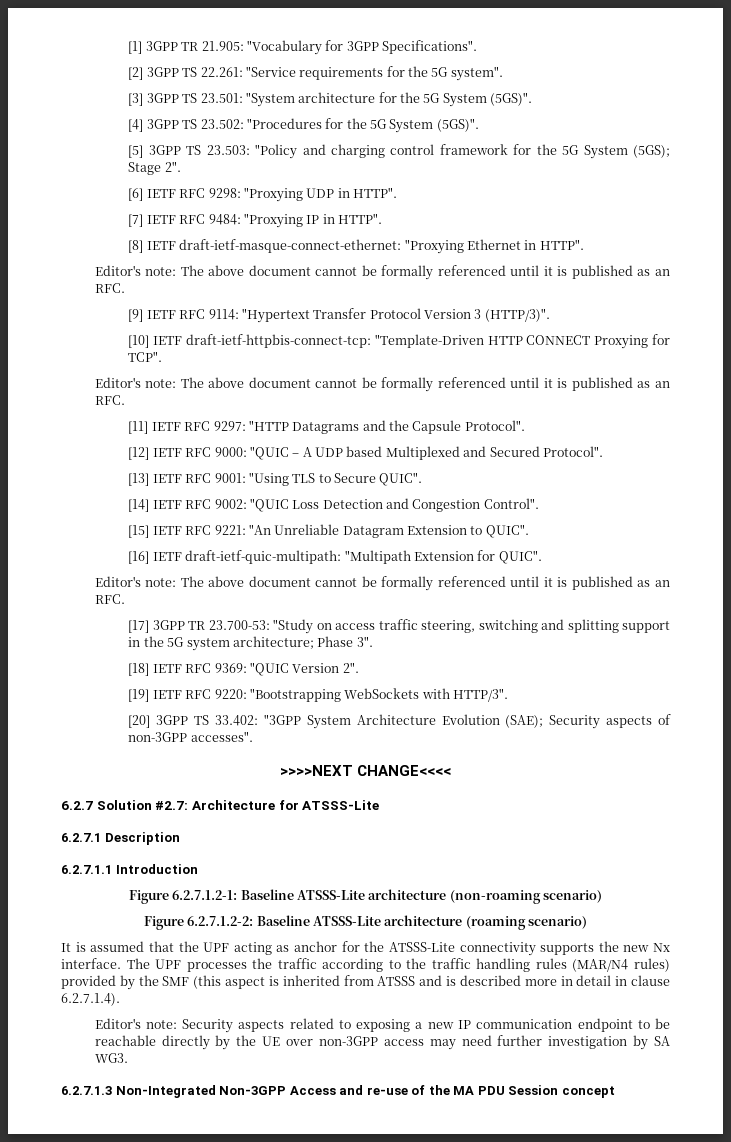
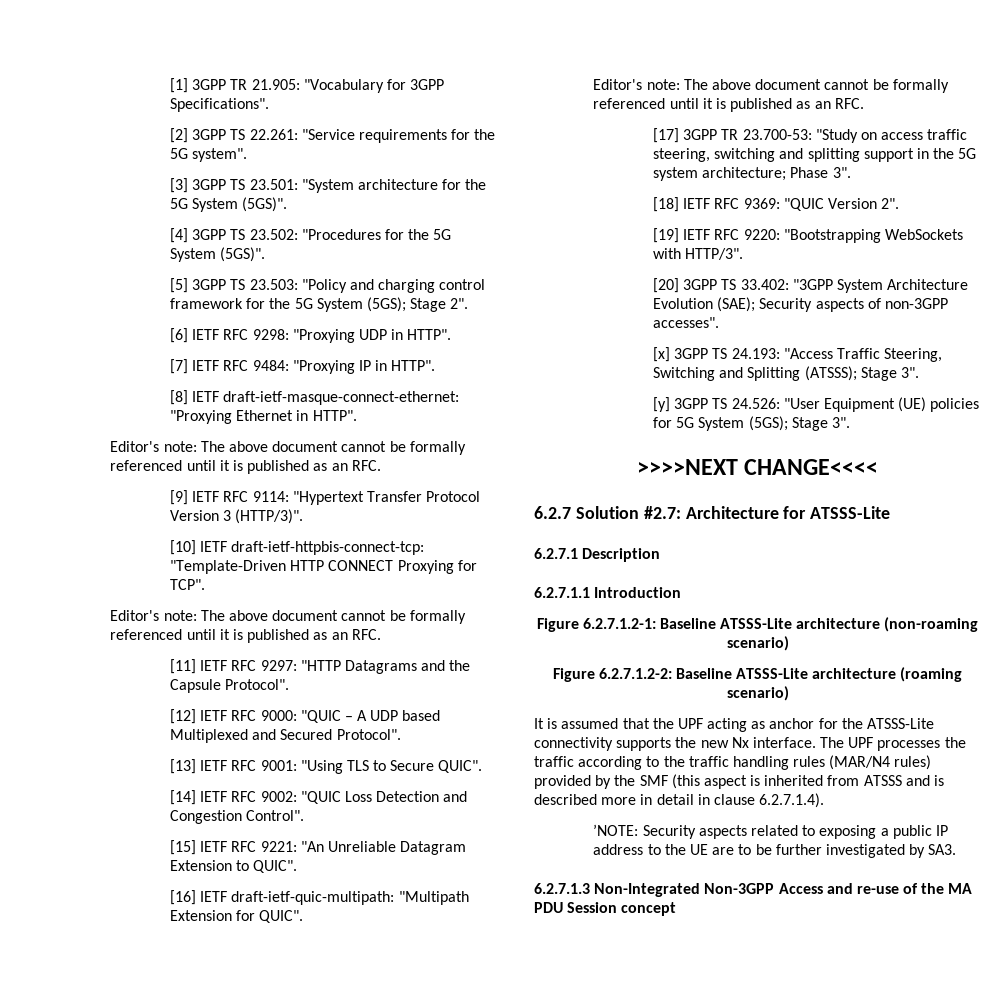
+ [x] 3GPP TS 24.193: "Access Traffic Steering, Switching and Splitting (ATSSS); Stage 3".
+ [y] 3GPP TS 24.526: "User Equipment (UE) policies for 5G System (5GS); Stage 3".
- Editor's note: Security aspects related to exposing a new IP communication endpoint to be reachable directly by the UE over non-3GPP access may need further investigation by SA WG3.
+ ’NOTE: Security aspects related to exposing a public IP address to the UE are to be further investigated by SA3.

